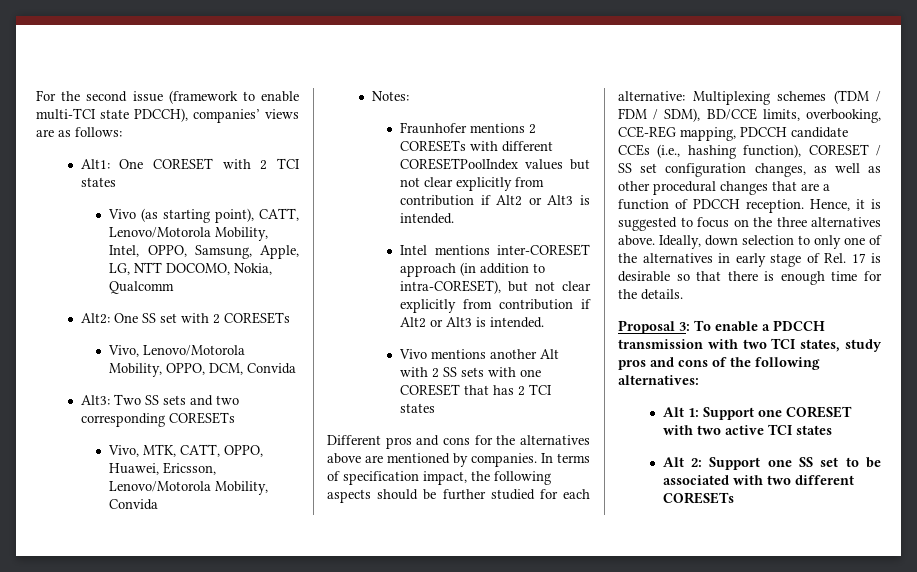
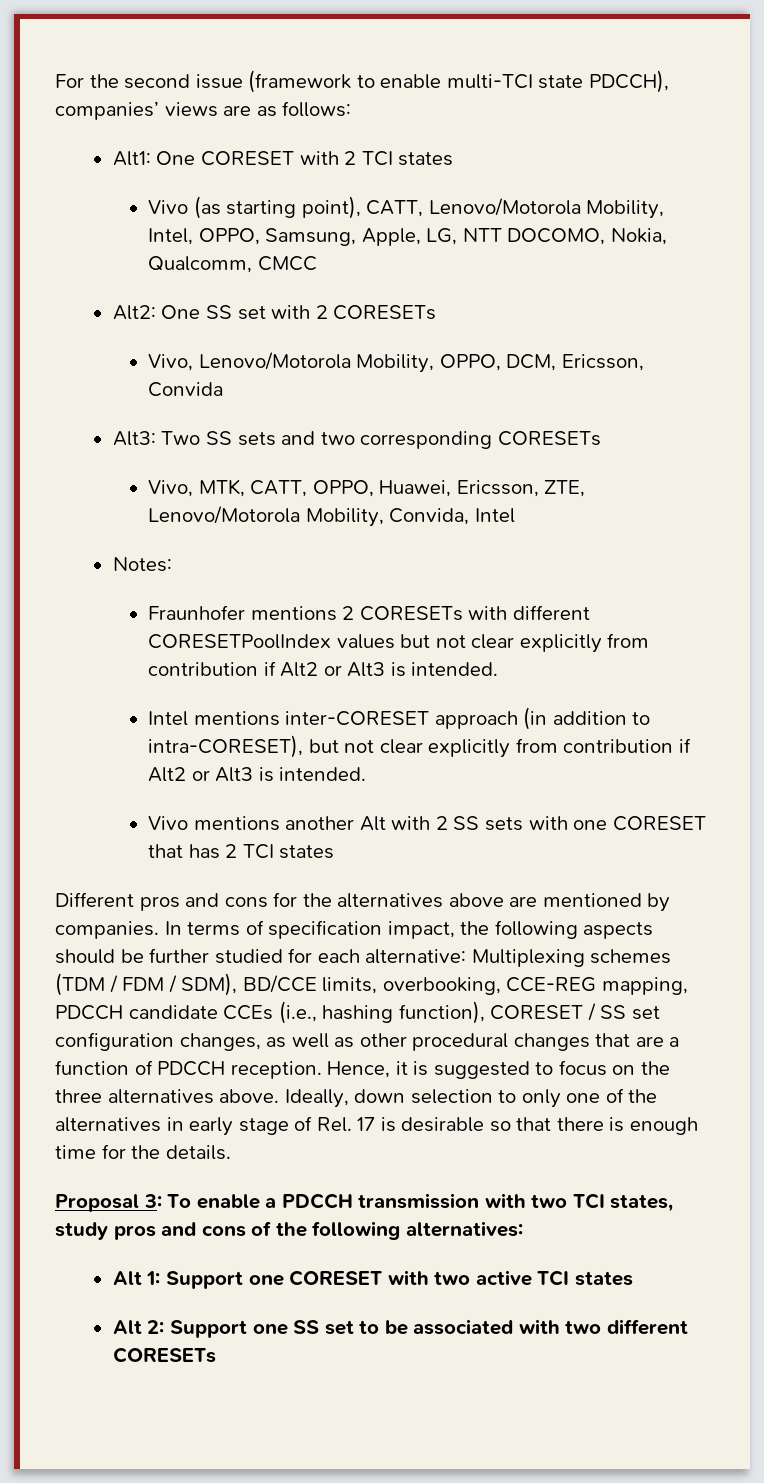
- Vivo (as starting point), CATT, Lenovo/Motorola Mobility, Intel, OPPO, Samsung, Apple, LG, NTT DOCOMO, Nokia, Qualcomm
+ Vivo (as starting point), CATT, Lenovo/Motorola Mobility, Intel, OPPO, Samsung, Apple, LG, NTT DOCOMO, Nokia, Qualcomm, CMCC
- Vivo, Lenovo/Motorola Mobility, OPPO, DCM, Convida
+ Vivo, Lenovo/Motorola Mobility, OPPO, DCM, Ericsson, Convida
- Vivo, MTK, CATT, OPPO, Huawei, Ericsson, Lenovo/Motorola Mobility, Convida
+ Vivo, MTK, CATT, OPPO, Huawei, Ericsson, ZTE, Lenovo/Motorola Mobility, Convida, Intel

